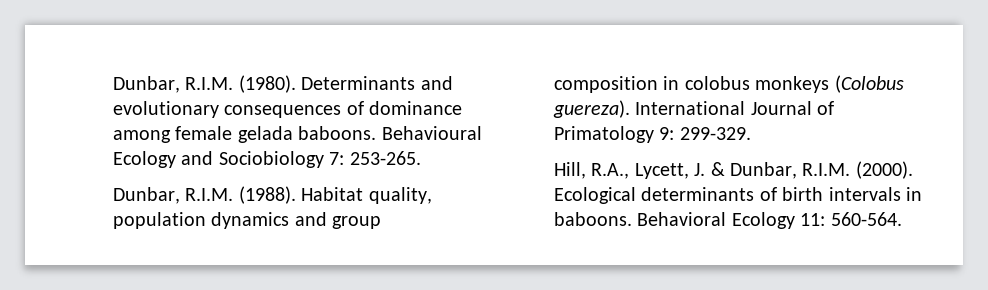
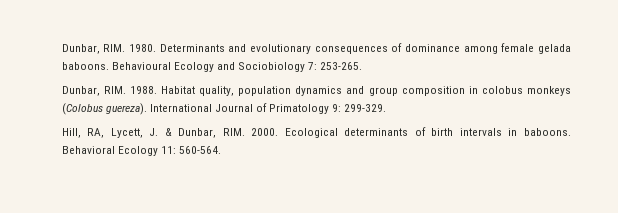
- Dunbar, R.I.M. (1980).
+ Dunbar, RIM. 1980.
- Dunbar, R.I.M. (1988).
+ Dunbar, RIM. 1988.
- Hill, R.A., Lycett, J. & Dunbar, R.I.M. (2000).
+ Hill, RA, Lycett, J. & Dunbar, RIM. 2000.

